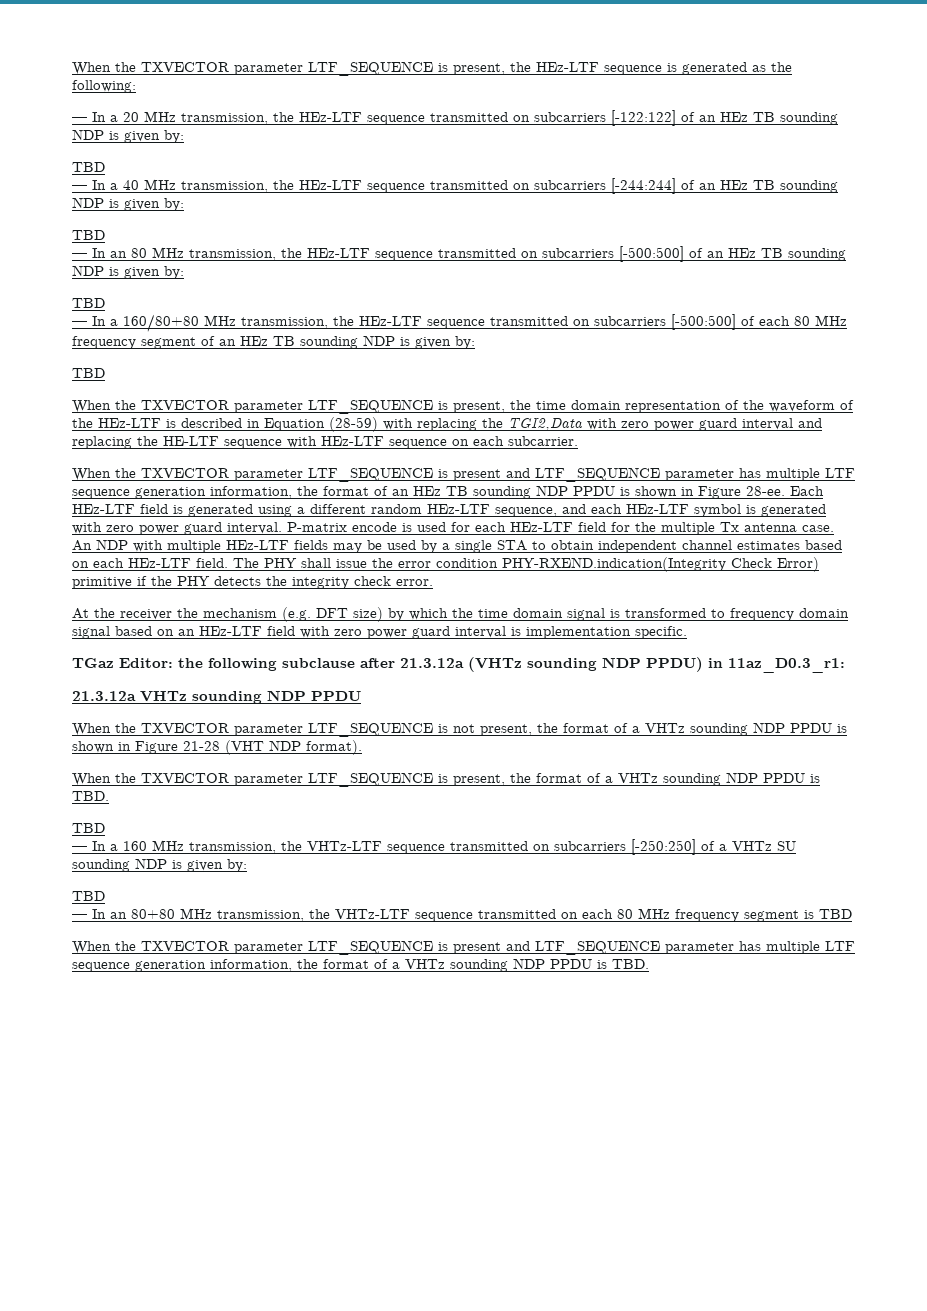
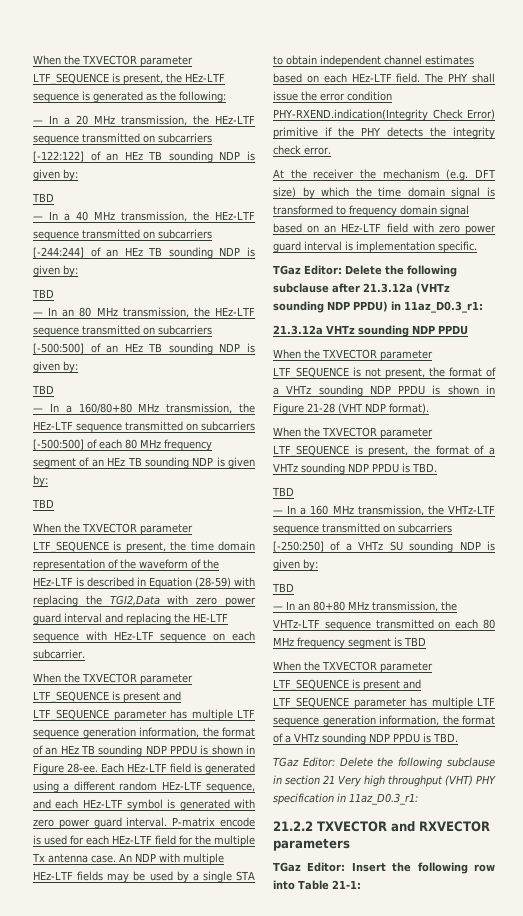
- TGaz Editor: the following subclause after 21.3.12a (VHTz sounding NDP PPDU) in 11az_D0.3_r1:
+ TGaz Editor: Delete the following subclause after 21.3.12a (VHTz sounding NDP PPDU) in 11az_D0.3_r1:
+ TGaz Editor: Delete the following subclause in section 21 Very high throughput (VHT) PHY specification in 11az_D0.3_r1:
+ 21.2.2 TXVECTOR and RXVECTOR parameters
+ TGaz Editor: Insert the following row into Table 21-1:

